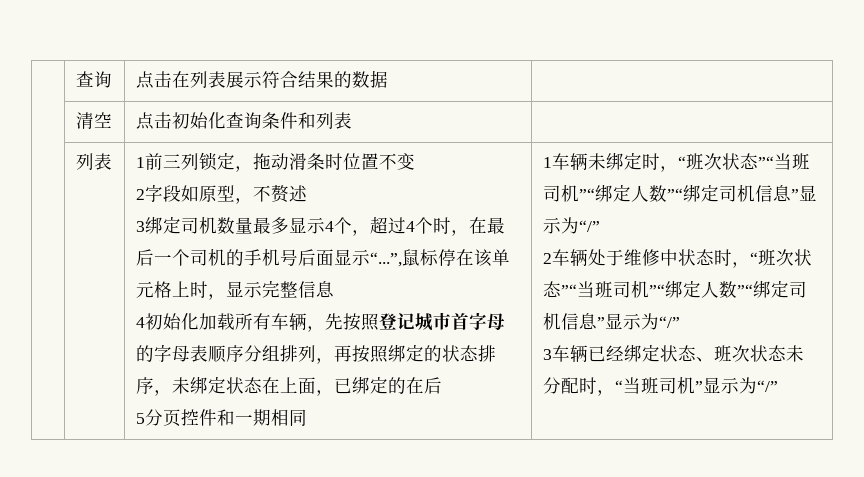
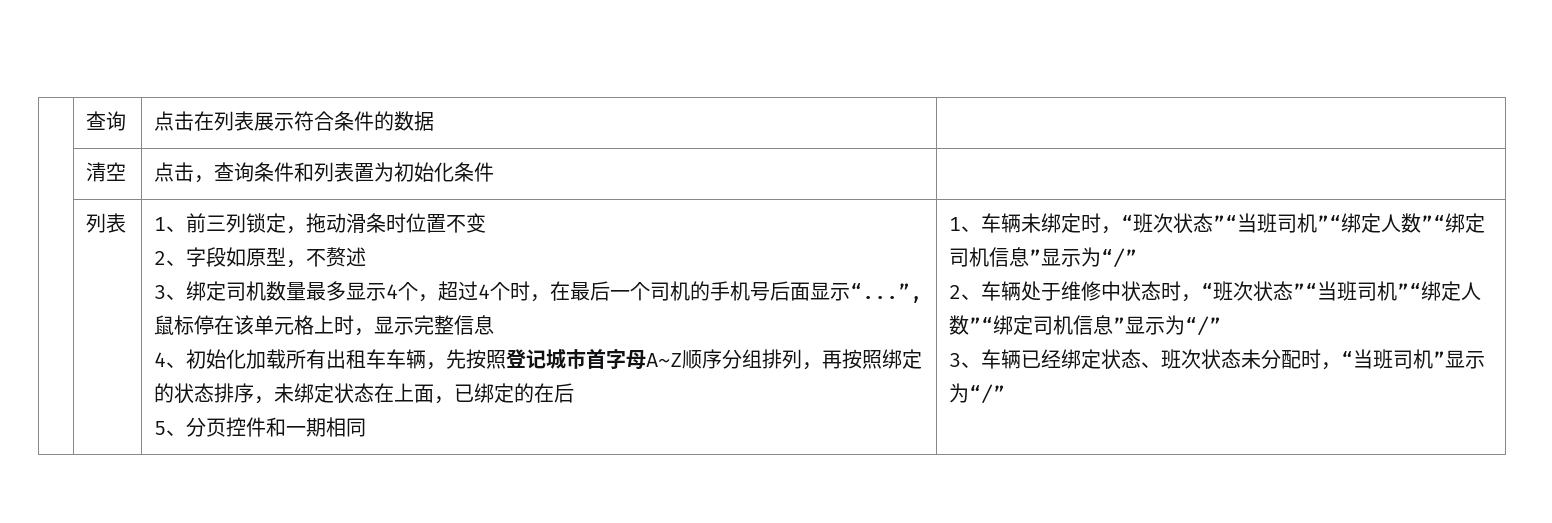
- | 查询 | 点击在列表展示符合结果的数据 |
+ | 查询 | 点击在列表展示符合条件的数据 |
- | 清空 | 点击初始化查询条件和列表 |
+ | 清空 | 点击，查询条件和列表置为初始化条件 |
- 1前三列锁定，拖动滑条时位置不变
+ 1、前三列锁定，拖动滑条时位置不变
- 2字段如原型，不赘述
+ 2、字段如原型，不赘述
- 3绑定司机数量最多显示4个，超过4个时，在最后一个司机的手机号后面显示“...”,鼠标停在该单元格上时，显示完整信息
+ 3、绑定司机数量最多显示4个，超过4个时，在最后一个司机的手机号后面显示“...”,鼠标停在该单元格上时，显示完整信息
- 4初始化加载所有车辆，先按照登记城市首字母的字母表顺序分组排列，再按照绑定的状态排序，未绑定状态在上面，已绑定的在后
+ 4、初始化加载所有出租车车辆，先按照登记城市首字母A~Z顺序分组排列，再按照绑定的状态排序，未绑定状态在上面，已绑定的在后
- 5分页控件和一期相同
+ 5、分页控件和一期相同
- 1车辆未绑定时，“班次状态”“当班司机”“绑定人数”“绑定司机信息”显示为“/”
+ 1、车辆未绑定时，“班次状态”“当班司机”“绑定人数”“绑定司机信息”显示为“/”
- 2车辆处于维修中状态时，“班次状态”“当班司机”“绑定人数”“绑定司机信息”显示为“/”
+ 2、车辆处于维修中状态时，“班次状态”“当班司机”“绑定人数”“绑定司机信息”显示为“/”
- 3车辆已经绑定状态、班次状态未分配时，“当班司机”显示为“/”
+ 3、车辆已经绑定状态、班次状态未分配时，“当班司机”显示为“/”

